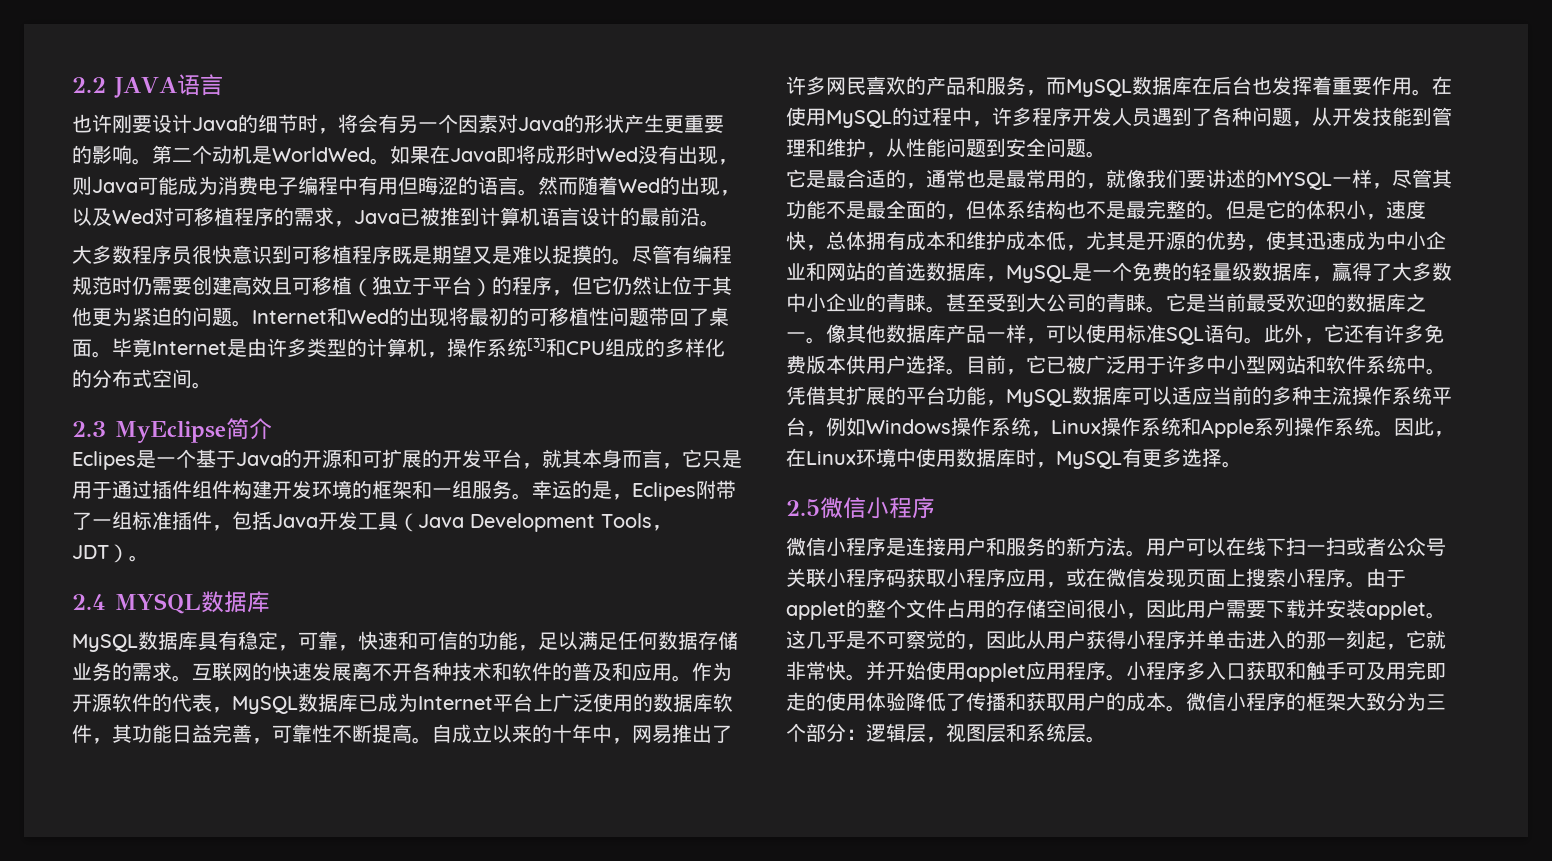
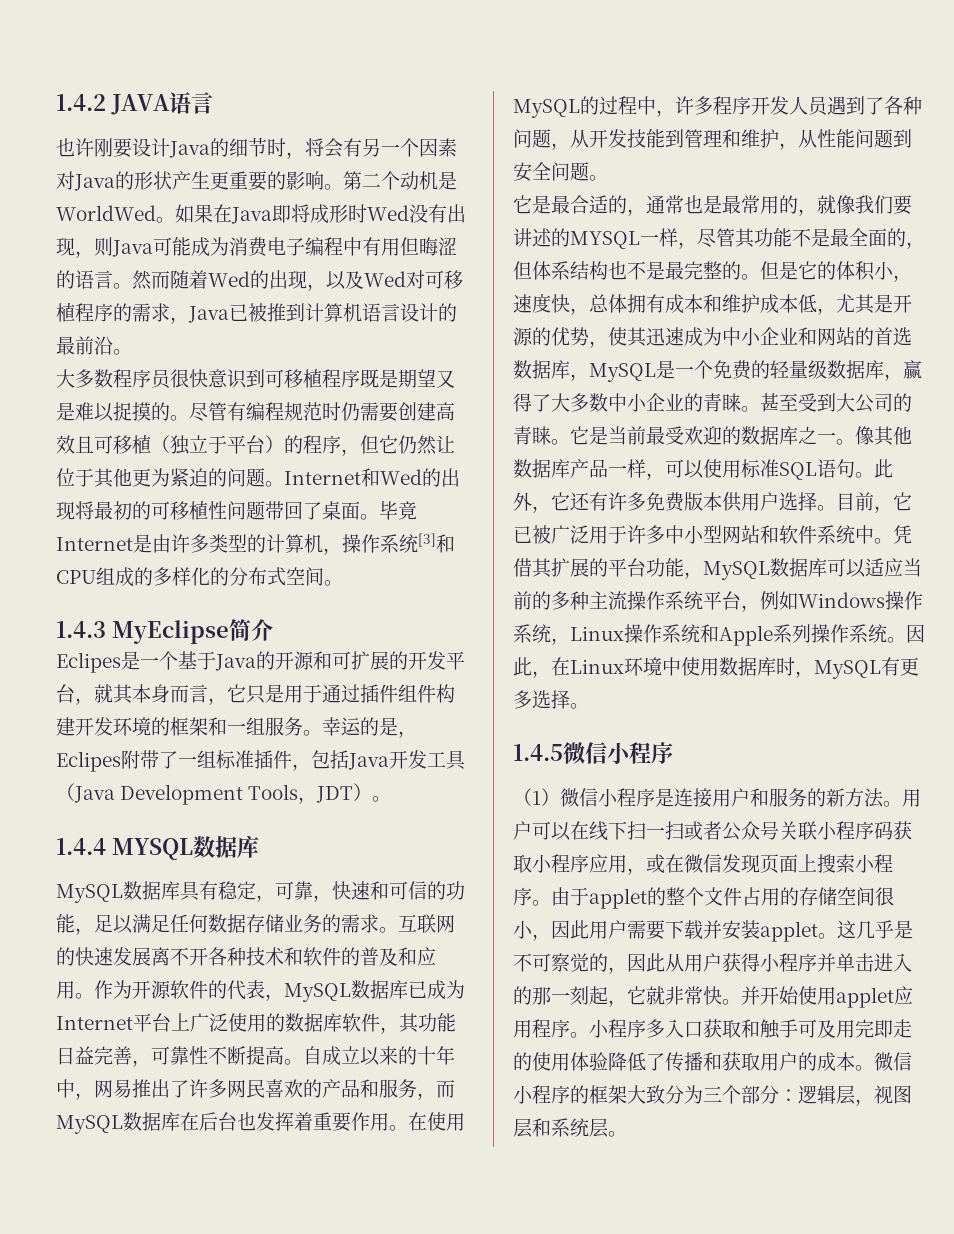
- 2.2 JAVA语言
+ 1.4.2 JAVA语言
- 2.3 MyEclipse简介
+ 1.4.3 MyEclipse简介
- 2.4 MYSQL数据库
+ 1.4.4 MYSQL数据库
- 2.5微信小程序
+ 1.4.5微信小程序
- 微信小程序是连接用户和服务的新方法。
+ （1）微信小程序是连接用户和服务的新方法。

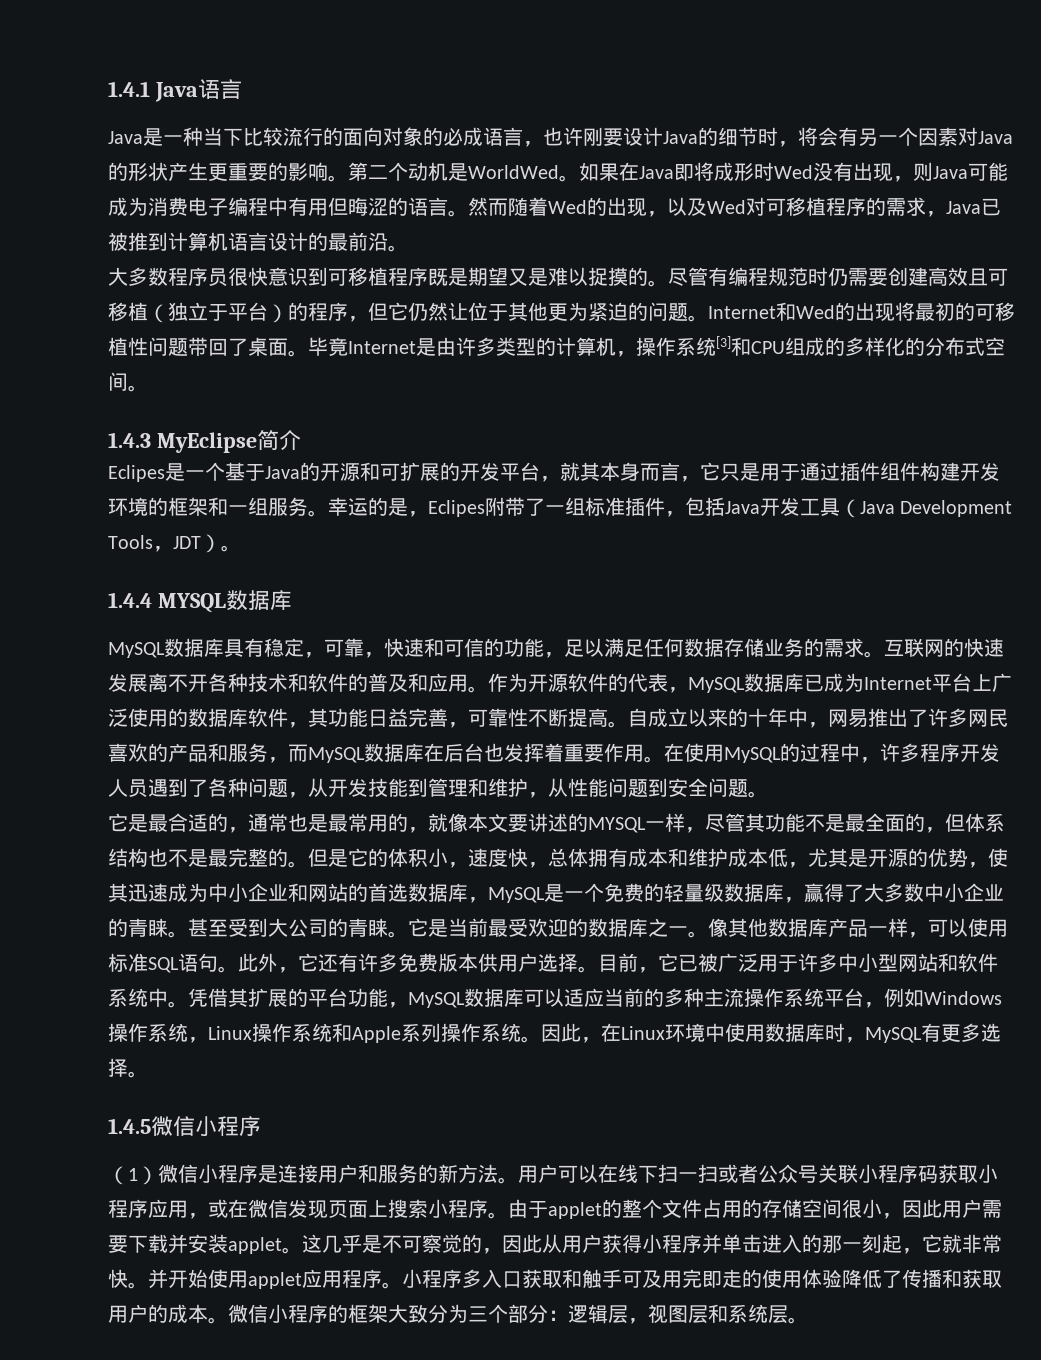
- 1.4.2 JAVA语言
+ 1.4.1 Java语言
- 也许刚要设计Java的细节时，将会有另一个因素对Java的形状产生更重要的影响。
+ Java是一种当下比较流行的面向对象的必成语言，也许刚要设计Java的细节时，将会有另一个因素对Java的形状产生更重要的影响。
- 它是最合适的，通常也是最常用的，就像我们要讲述的MYSQL一样，尽管其功能不是最全面的，但体系结构也不是最完整的。
+ 它是最合适的，通常也是最常用的，就像本文要讲述的MYSQL一样，尽管其功能不是最全面的，但体系结构也不是最完整的。

